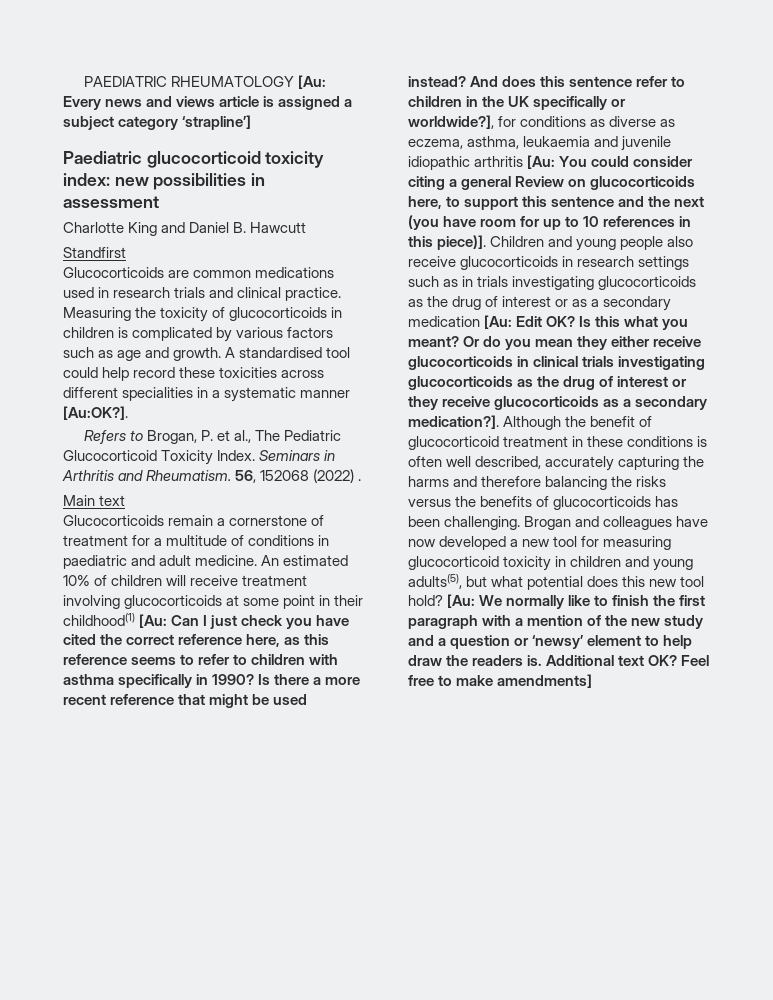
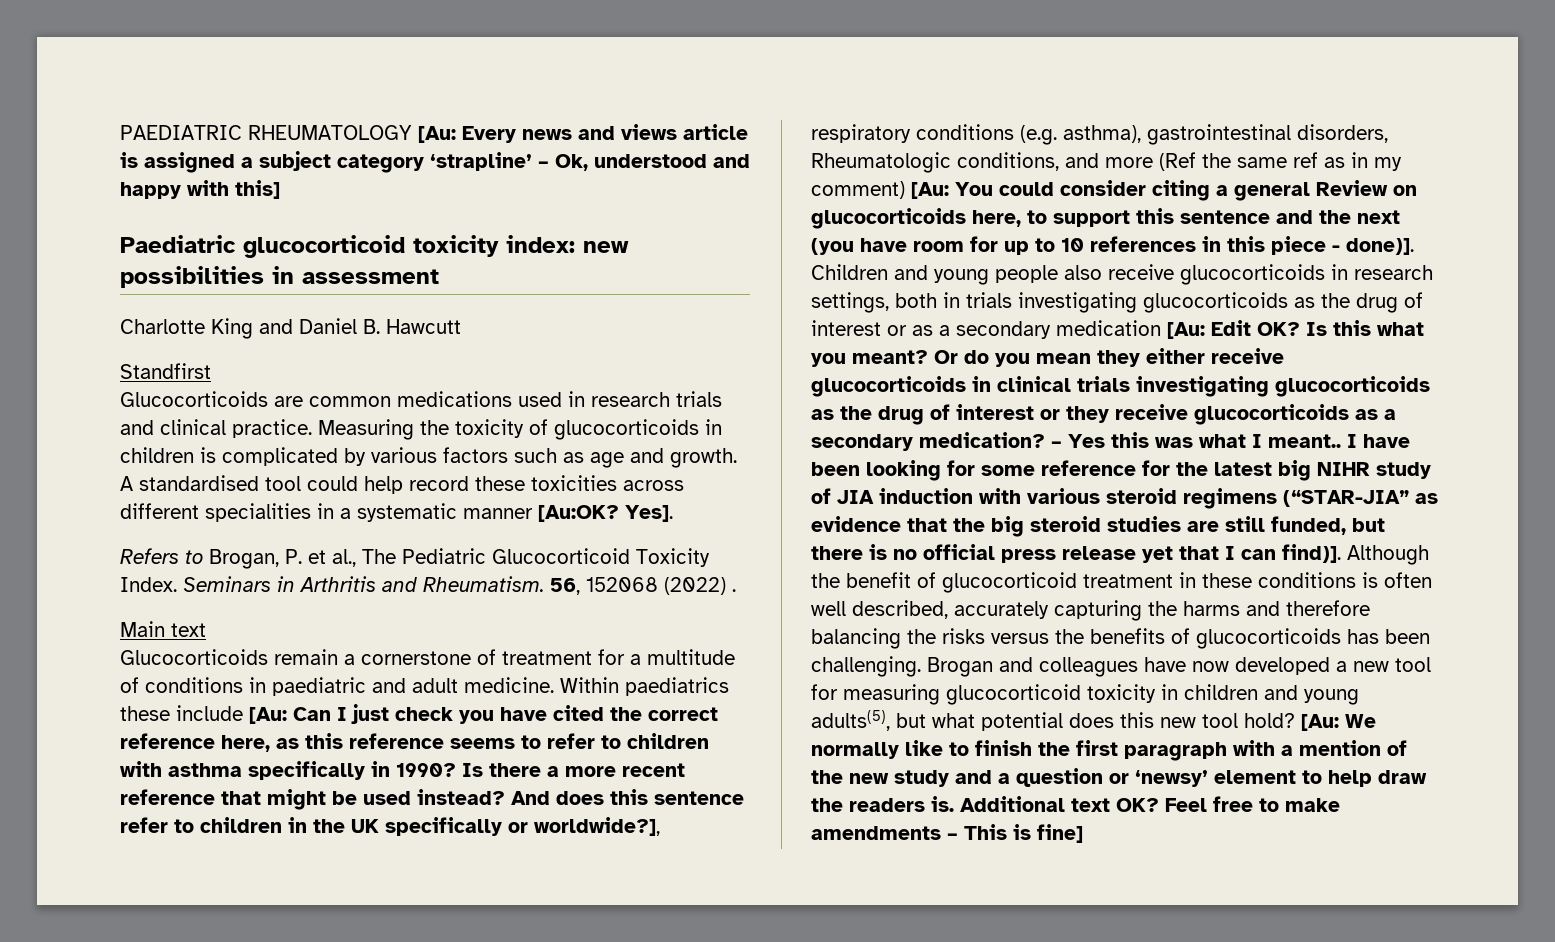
- PAEDIATRIC RHEUMATOLOGY [Au: Every news and views article is assigned a subject category ‘strapline’]
+ PAEDIATRIC RHEUMATOLOGY [Au: Every news and views article is assigned a subject category ‘strapline’ – Ok, understood and happy with this]
- A standardised tool could help record these toxicities across different specialities in a systematic manner [Au:OK?].
+ A standardised tool could help record these toxicities across different specialities in a systematic manner [Au:OK? Yes].
- An estimated 10% of children will receive treatment involving glucocorticoids at some point in their childhood(1) [Au: Can I just check you have cited the correct reference here, as this reference seems to refer to children with asthma specifically in 1990?
+ Within paediatrics these include [Au: Can I just check you have cited the correct reference here, as this reference seems to refer to children with asthma specifically in 1990?
- And does this sentence refer to children in the UK specifically or worldwide?], for conditions as diverse as eczema, asthma, leukaemia and juvenile idiopathic arthritis [Au: You could consider citing a general Review on glucocorticoids here, to support this sentence and the next (you have room for up to 10 references in this piece)].
+ And does this sentence refer to children in the UK specifically or worldwide?], respiratory conditions (e.g. asthma), gastrointestinal disorders, Rheumatologic conditions, and more (Ref the same ref as in my comment) [Au: You could consider citing a general Review on glucocorticoids here, to support this sentence and the next (you have room for up to 10 references in this piece - done)].
- Children and young people also receive glucocorticoids in research settings such as in trials investigating glucocorticoids as the drug of interest or as a secondary medication [Au: Edit OK?
+ Children and young people also receive glucocorticoids in research settings, both in trials investigating glucocorticoids as the drug of interest or as a secondary medication [Au: Edit OK?
- Or do you mean they either receive glucocorticoids in clinical trials investigating glucocorticoids as the drug of interest or they receive glucocorticoids as a secondary medication?].
+ Or do you mean they either receive glucocorticoids in clinical trials investigating glucocorticoids as the drug of interest or they receive glucocorticoids as a secondary medication? – Yes this was what I meant.. I have been looking for some reference for the latest big NIHR study of JIA induction with various steroid regimens (“STAR-JIA” as evidence that the big steroid studies are still funded, but there is no official press release yet that I can find)].
- Feel free to make amendments]
+ Feel free to make amendments – This is fine]

